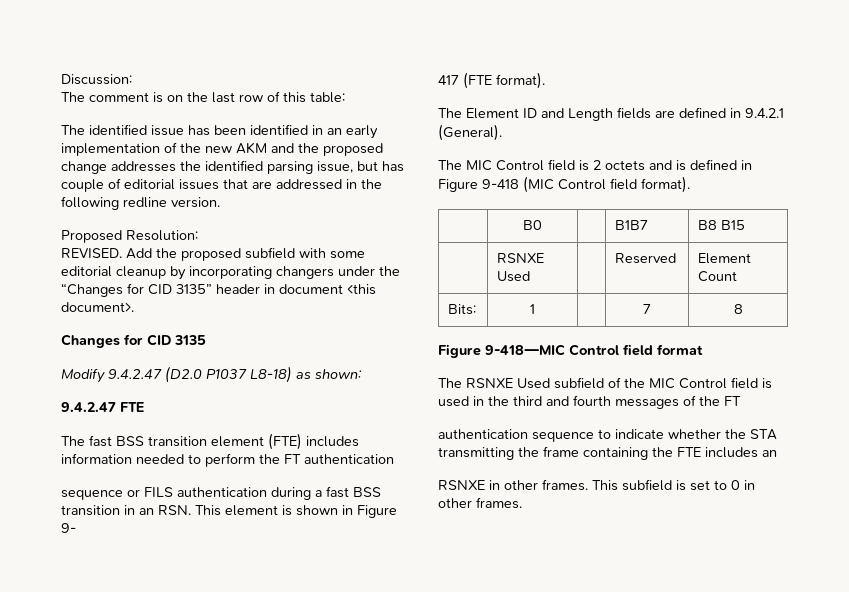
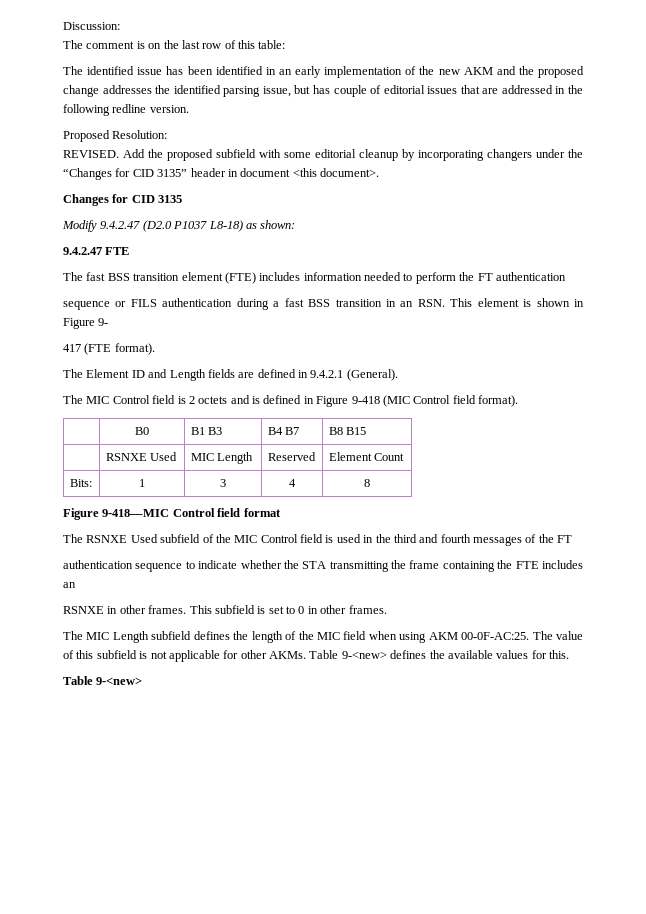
- | B0 | | B1B7 | B8 B15
+ | B0 | B1 B3 | B4 B7 | B8 B15
- | RSNXE Used | | Reserved | Element Count
+ | RSNXE Used | MIC Length | Reserved | Element Count
- Bits: | 1 | | 7 | 8
+ Bits: | 1 | 3 | 4 | 8
+ The MIC Length subfield defines the length of the MIC field when using AKM 00-0F-AC:25. The value of this subfield is not applicable for other AKMs. Table 9-<new> defines the available values for this.
+ Table 9-<new>

